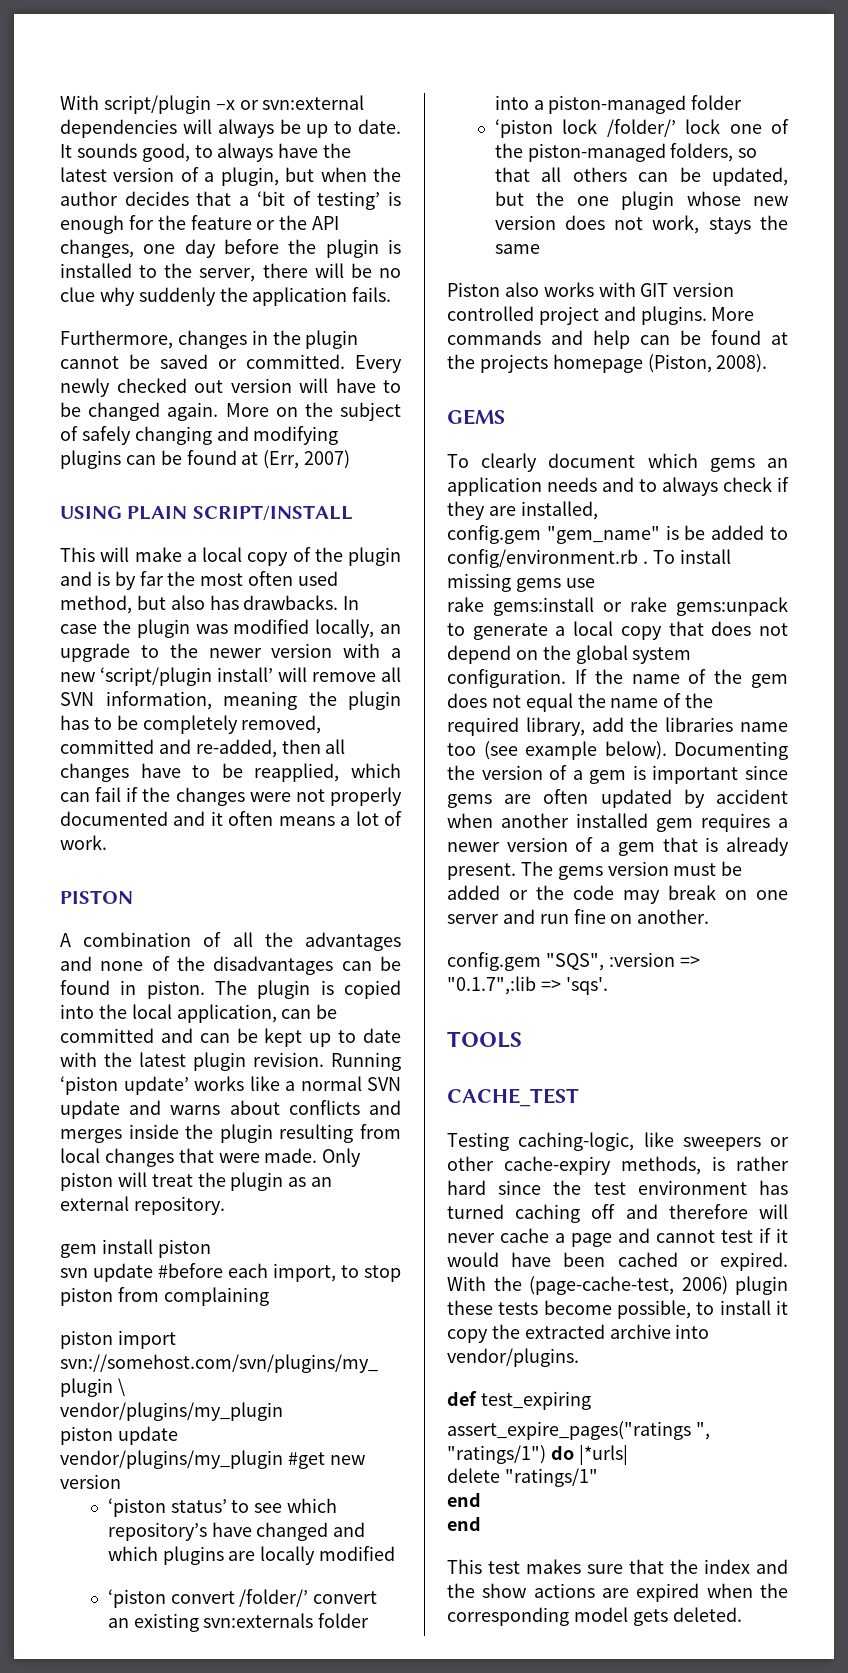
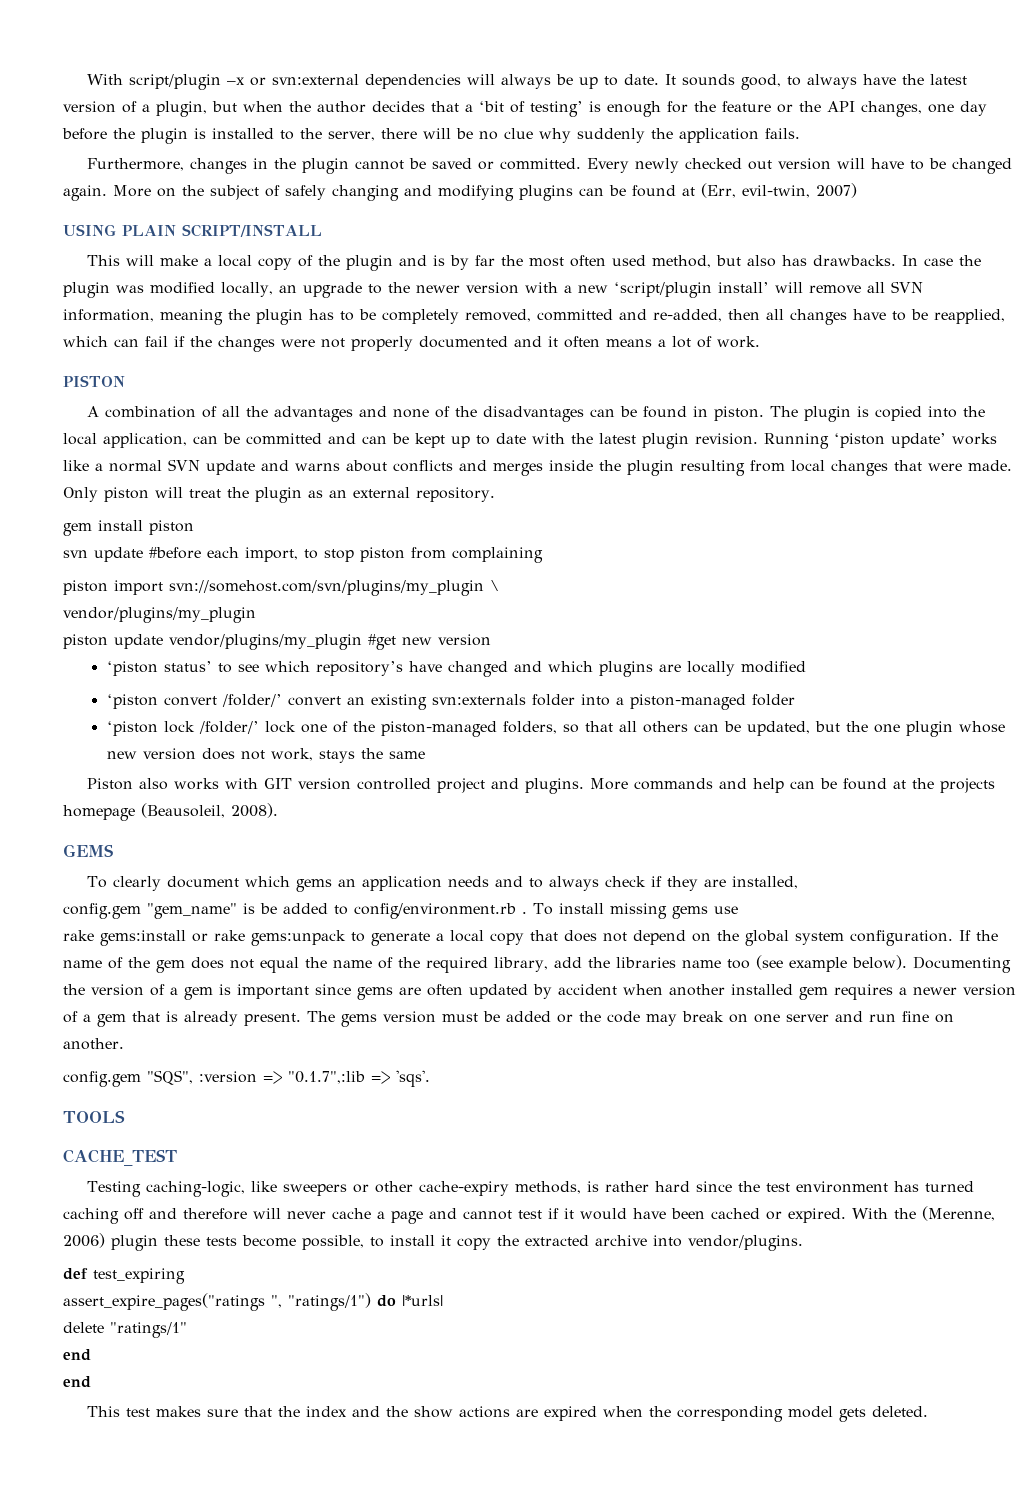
- More on the subject of safely changing and modifying plugins can be found at (Err, 2007)
+ More on the subject of safely changing and modifying plugins can be found at (Err, evil-twin, 2007)
- More commands and help can be found at the projects homepage (Piston, 2008).
+ More commands and help can be found at the projects homepage (Beausoleil, 2008).
- With the (page-cache-test, 2006) plugin these tests become possible, to install it copy the extracted archive into vendor/plugins.
+ With the (Merenne, 2006) plugin these tests become possible, to install it copy the extracted archive into vendor/plugins.

